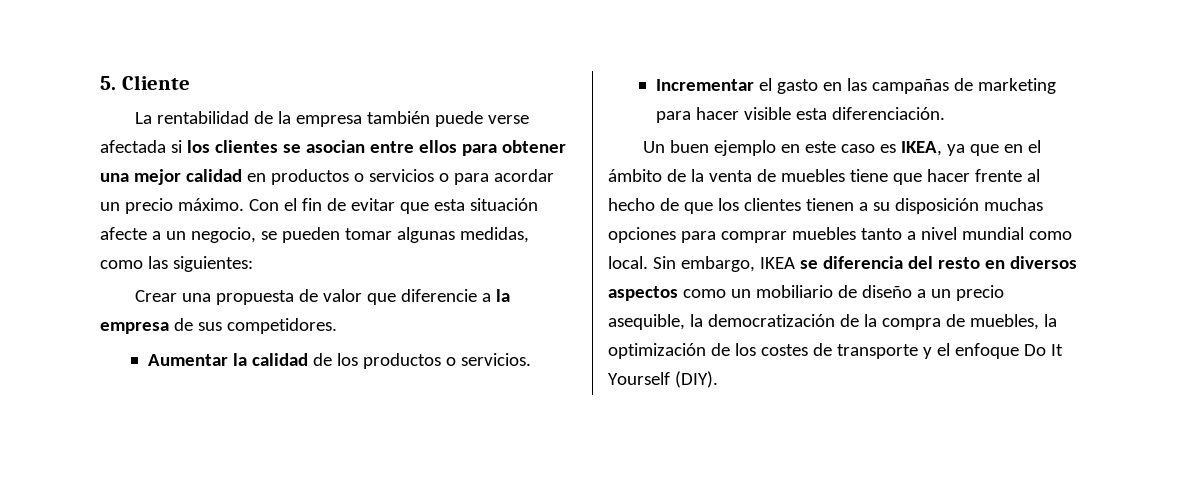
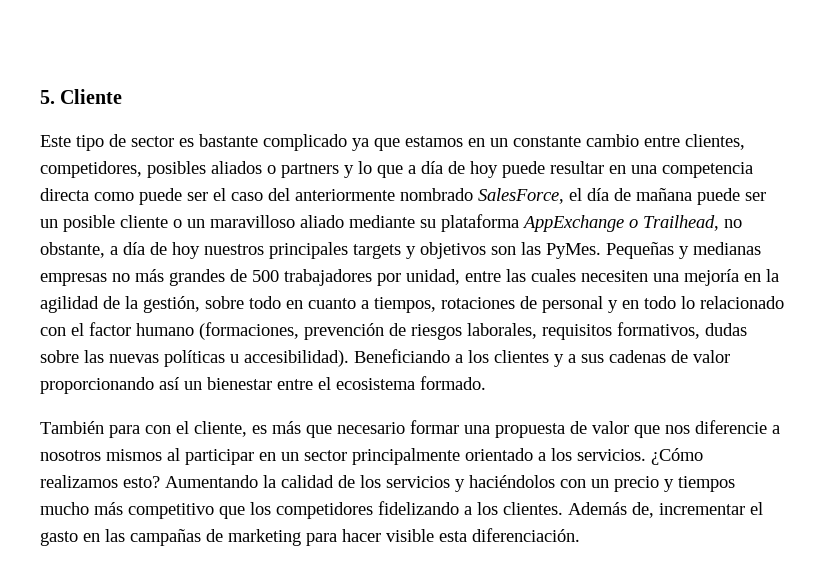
- La rentabilidad de la empresa también puede verse afectada si los clientes se asocian entre ellos para obtener una mejor calidad en productos o servicios o para acordar un precio máximo. Con el fin de evitar que esta situación afecte a un negocio, se pueden tomar algunas medidas, como las siguientes:
- Crear una propuesta de valor que diferencie a la empresa de sus competidores.
- Aumentar la calidad de los productos o servicios.
- Incrementar el gasto en las campañas de marketing para hacer visible esta diferenciación.
+ Este tipo de sector es bastante complicado ya que estamos en un constante cambio entre clientes, competidores, posibles aliados o partners y lo que a día de hoy puede resultar en una competencia directa como puede ser el caso del anteriormente nombrado SalesForce, el día de mañana puede ser un posible cliente o un maravilloso aliado mediante su plataforma AppExchange o Trailhead, no obstante, a día de hoy nuestros principales targets y objetivos son las PyMes. Pequeñas y medianas empresas no más grandes de 500 trabajadores por unidad, entre las cuales necesiten una mejoría en la agilidad de la gestión, sobre todo en cuanto a tiempos, rotaciones de personal y en todo lo relacionado con el factor humano (formaciones, prevención de riesgos laborales, requisitos formativos, dudas sobre las nuevas políticas u accesibilidad). Beneficiando a los clientes y a sus cadenas de valor proporcionando así un bienestar entre el ecosistema formado.
+ También para con el cliente, es más que necesario formar una propuesta de valor que nos diferencie a nosotros mismos al participar en un sector principalmente orientado a los servicios. ¿Cómo realizamos esto? Aumentando la calidad de los servicios y haciéndolos con un precio y tiempos mucho más competitivo que los competidores fidelizando a los clientes. Además de, incrementar el gasto en las campañas de marketing para hacer visible esta diferenciación.
- Un buen ejemplo en este caso es IKEA, ya que en el ámbito de la venta de muebles tiene que hacer frente al hecho de que los clientes tienen a su disposición muchas opciones para comprar muebles tanto a nivel mundial como local. Sin embargo, IKEA se diferencia del resto en diversos aspectos como un mobiliario de diseño a un precio asequible, la democratización de la compra de muebles, la optimización de los costes de transporte y el enfoque Do It Yourself (DIY).

